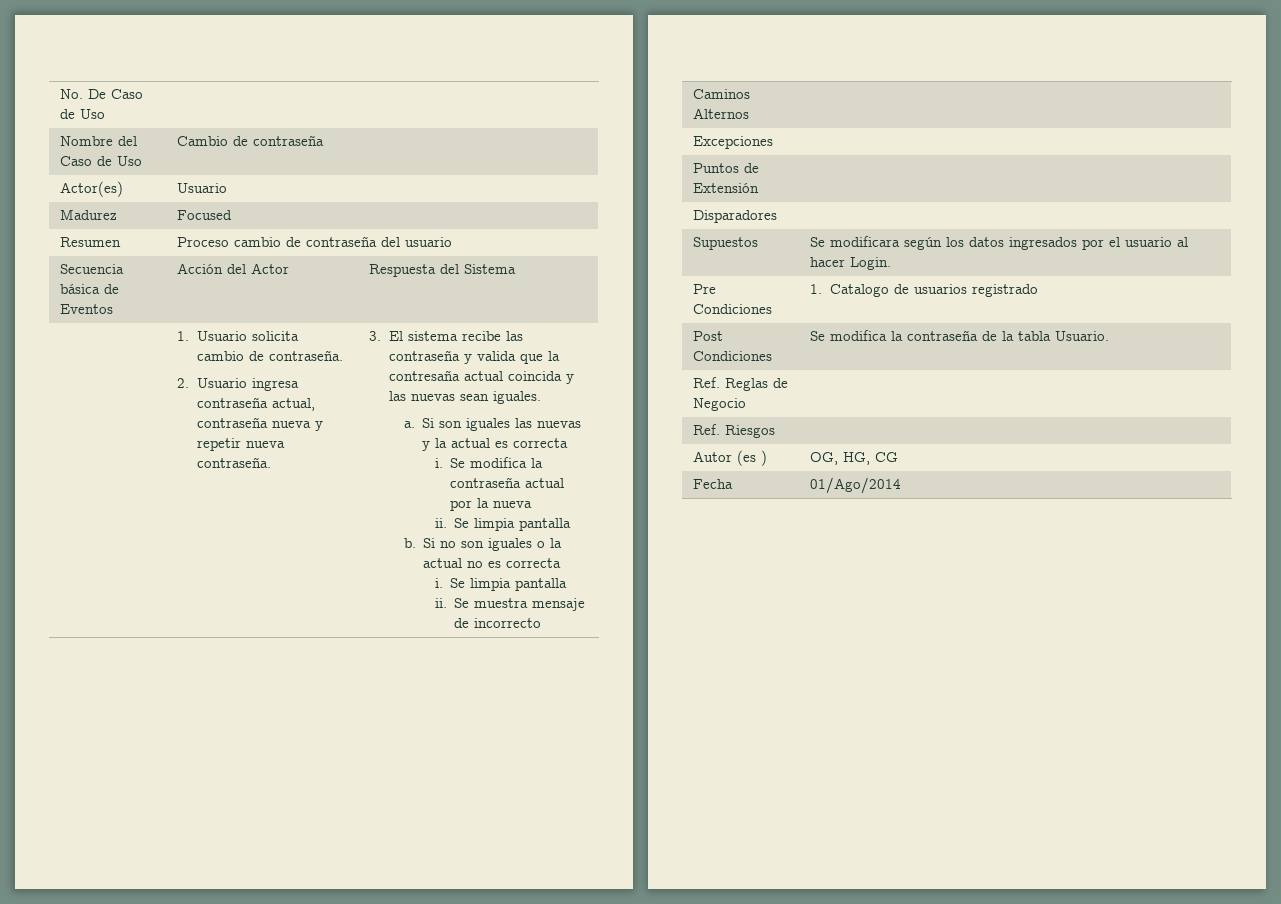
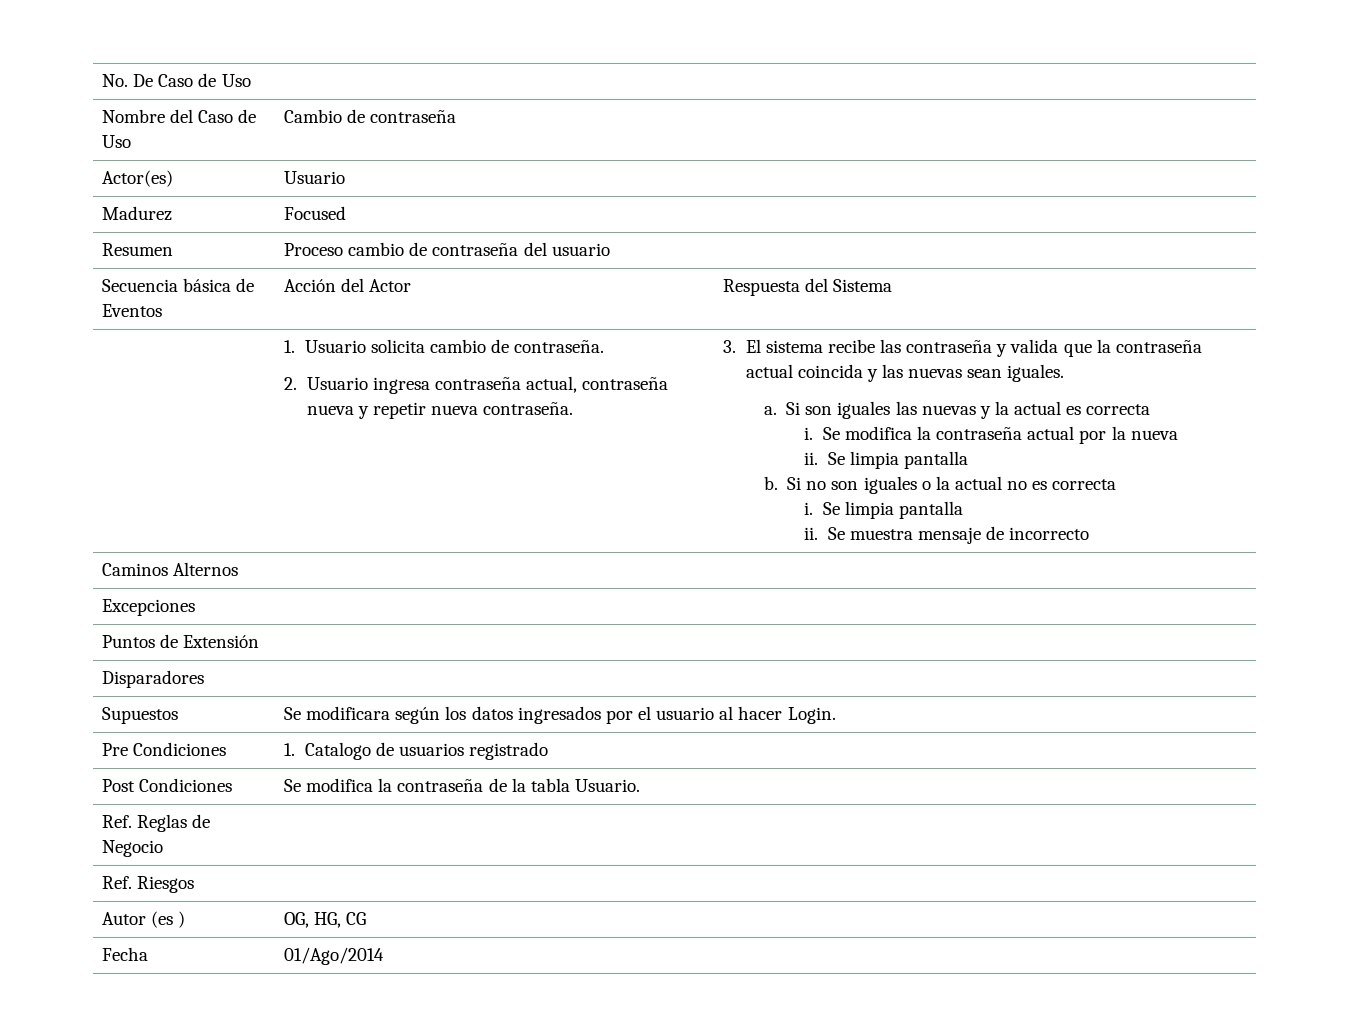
- 3. El sistema recibe las contraseña y valida que la contresaña actual coincida y las nuevas sean iguales.
+ 3. El sistema recibe las contraseña y valida que la contraseña actual coincida y las nuevas sean iguales.

